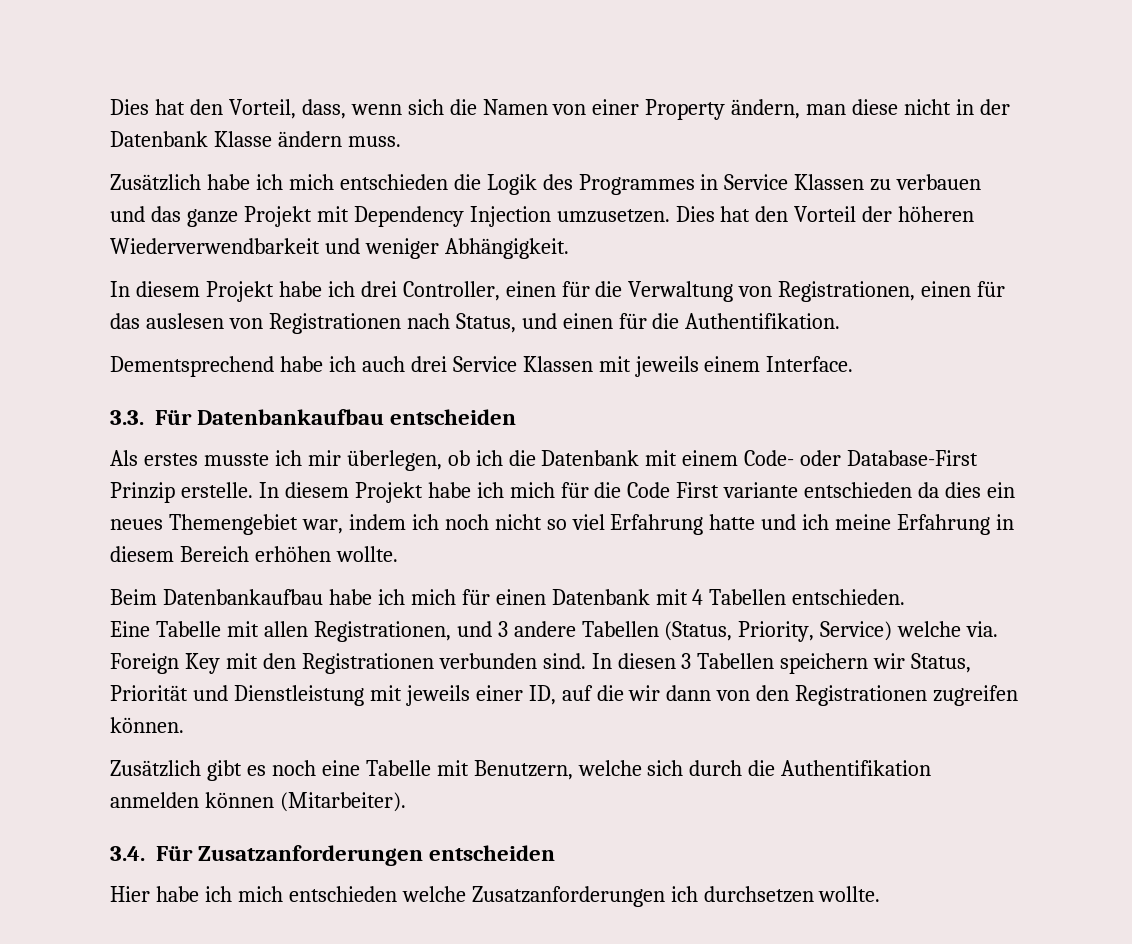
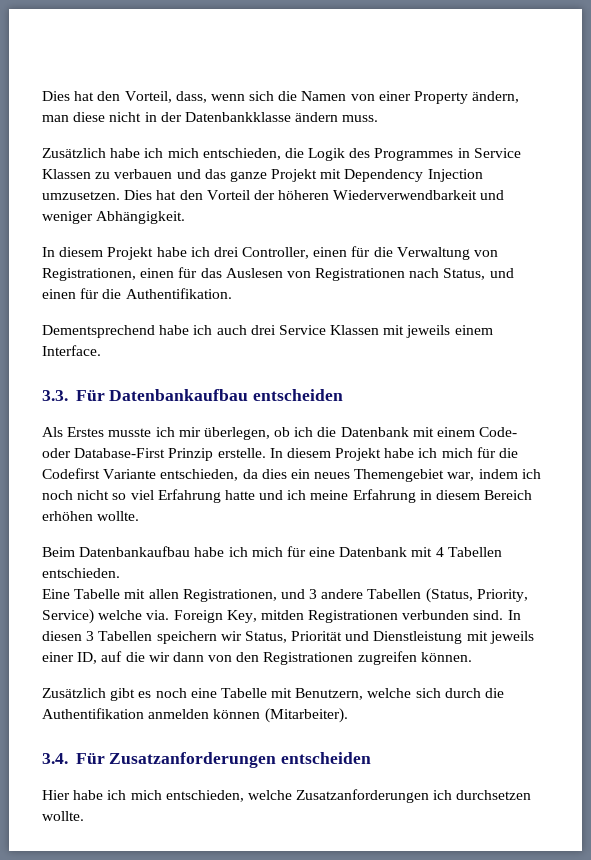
- Dies hat den Vorteil, dass, wenn sich die Namen von einer Property ändern, man diese nicht in der Datenbank Klasse ändern muss.
+ Dies hat den Vorteil, dass, wenn sich die Namen von einer Property ändern, man diese nicht in der Datenbankklasse ändern muss.
- Zusätzlich habe ich mich entschieden die Logik des Programmes in Service Klassen zu verbauen und das ganze Projekt mit Dependency Injection umzusetzen.
+ Zusätzlich habe ich mich entschieden, die Logik des Programmes in Service Klassen zu verbauen und das ganze Projekt mit Dependency Injection umzusetzen.
- In diesem Projekt habe ich drei Controller, einen für die Verwaltung von Registrationen, einen für das auslesen von Registrationen nach Status, und einen für die Authentifikation.
+ In diesem Projekt habe ich drei Controller, einen für die Verwaltung von Registrationen, einen für das Auslesen von Registrationen nach Status, und einen für die Authentifikation.
- Als erstes musste ich mir überlegen, ob ich die Datenbank mit einem Code- oder Database-First Prinzip erstelle.
+ Als Erstes musste ich mir überlegen, ob ich die Datenbank mit einem Code- oder Database-First Prinzip erstelle.
- In diesem Projekt habe ich mich für die Code First variante entschieden da dies ein neues Themengebiet war, indem ich noch nicht so viel Erfahrung hatte und ich meine Erfahrung in diesem Bereich erhöhen wollte.
+ In diesem Projekt habe ich mich für die Codefirst Variante entschieden, da dies ein neues Themengebiet war, indem ich noch nicht so viel Erfahrung hatte und ich meine Erfahrung in diesem Bereich erhöhen wollte.
- Beim Datenbankaufbau habe ich mich für einen Datenbank mit 4 Tabellen entschieden.
+ Beim Datenbankaufbau habe ich mich für eine Datenbank mit 4 Tabellen entschieden.
- Foreign Key mit den Registrationen verbunden sind.
+ Foreign Key, mitden Registrationen verbunden sind.
- Hier habe ich mich entschieden welche Zusatzanforderungen ich durchsetzen wollte.
+ Hier habe ich mich entschieden, welche Zusatzanforderungen ich durchsetzen wollte.

